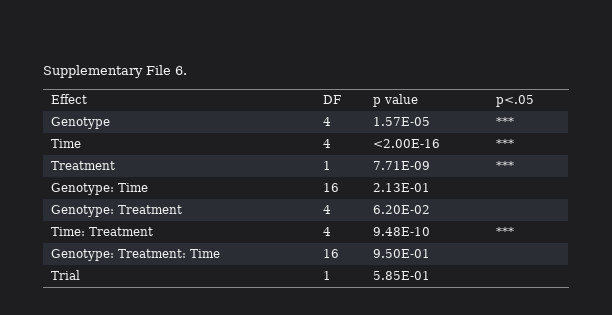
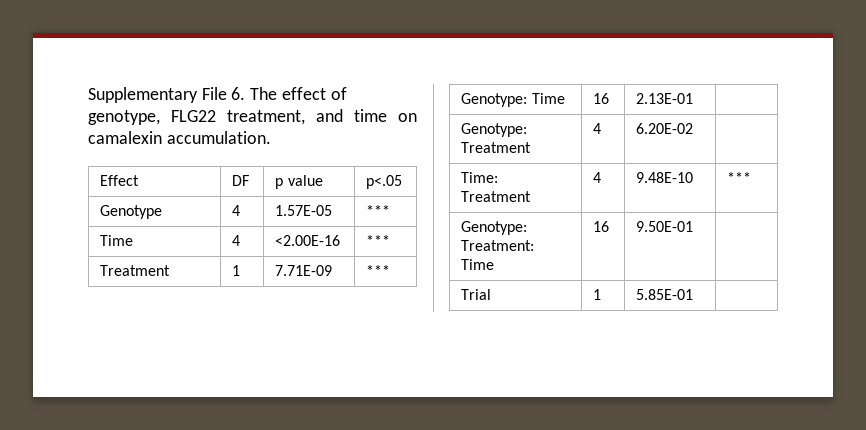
- Supplementary File 6.
+ Supplementary File 6. The effect of genotype, FLG22 treatment, and time on camalexin accumulation.

